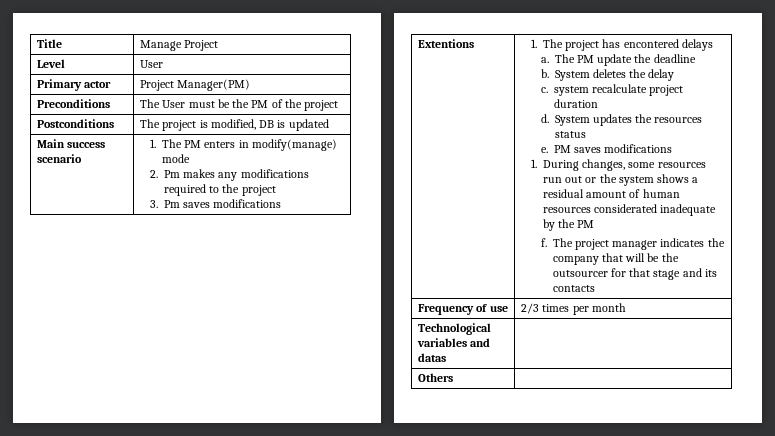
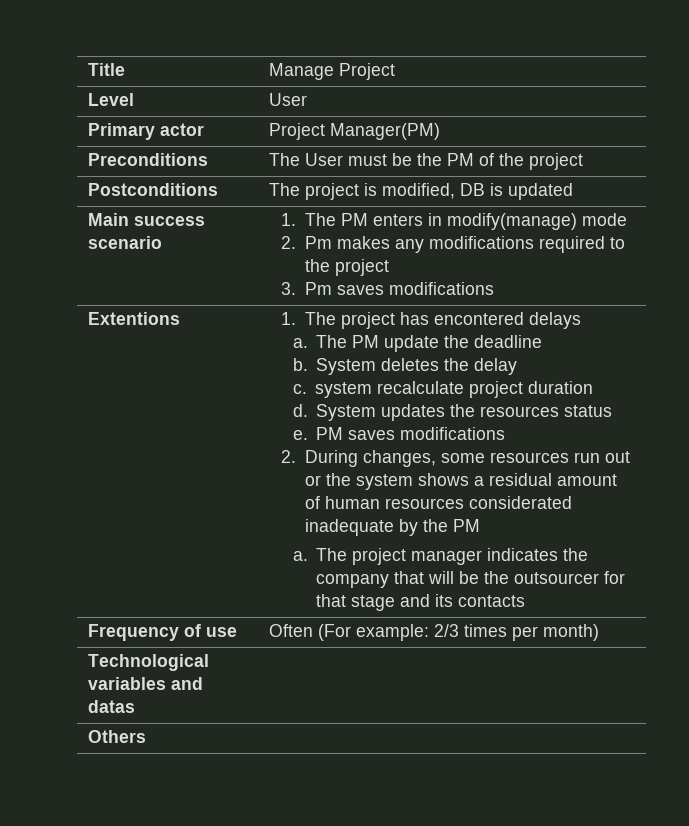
- 1. During changes, some resources run out or the system shows a residual amount of human resources considerated inadequate by the PM
- f.
+ 2. During changes, some resources run out or the system shows a residual amount of human resources considerated inadequate by the PM
+ a.
- Frequency of use | 2/3 times per month
+ Frequency of use | Often (For example: 2/3 times per month)

